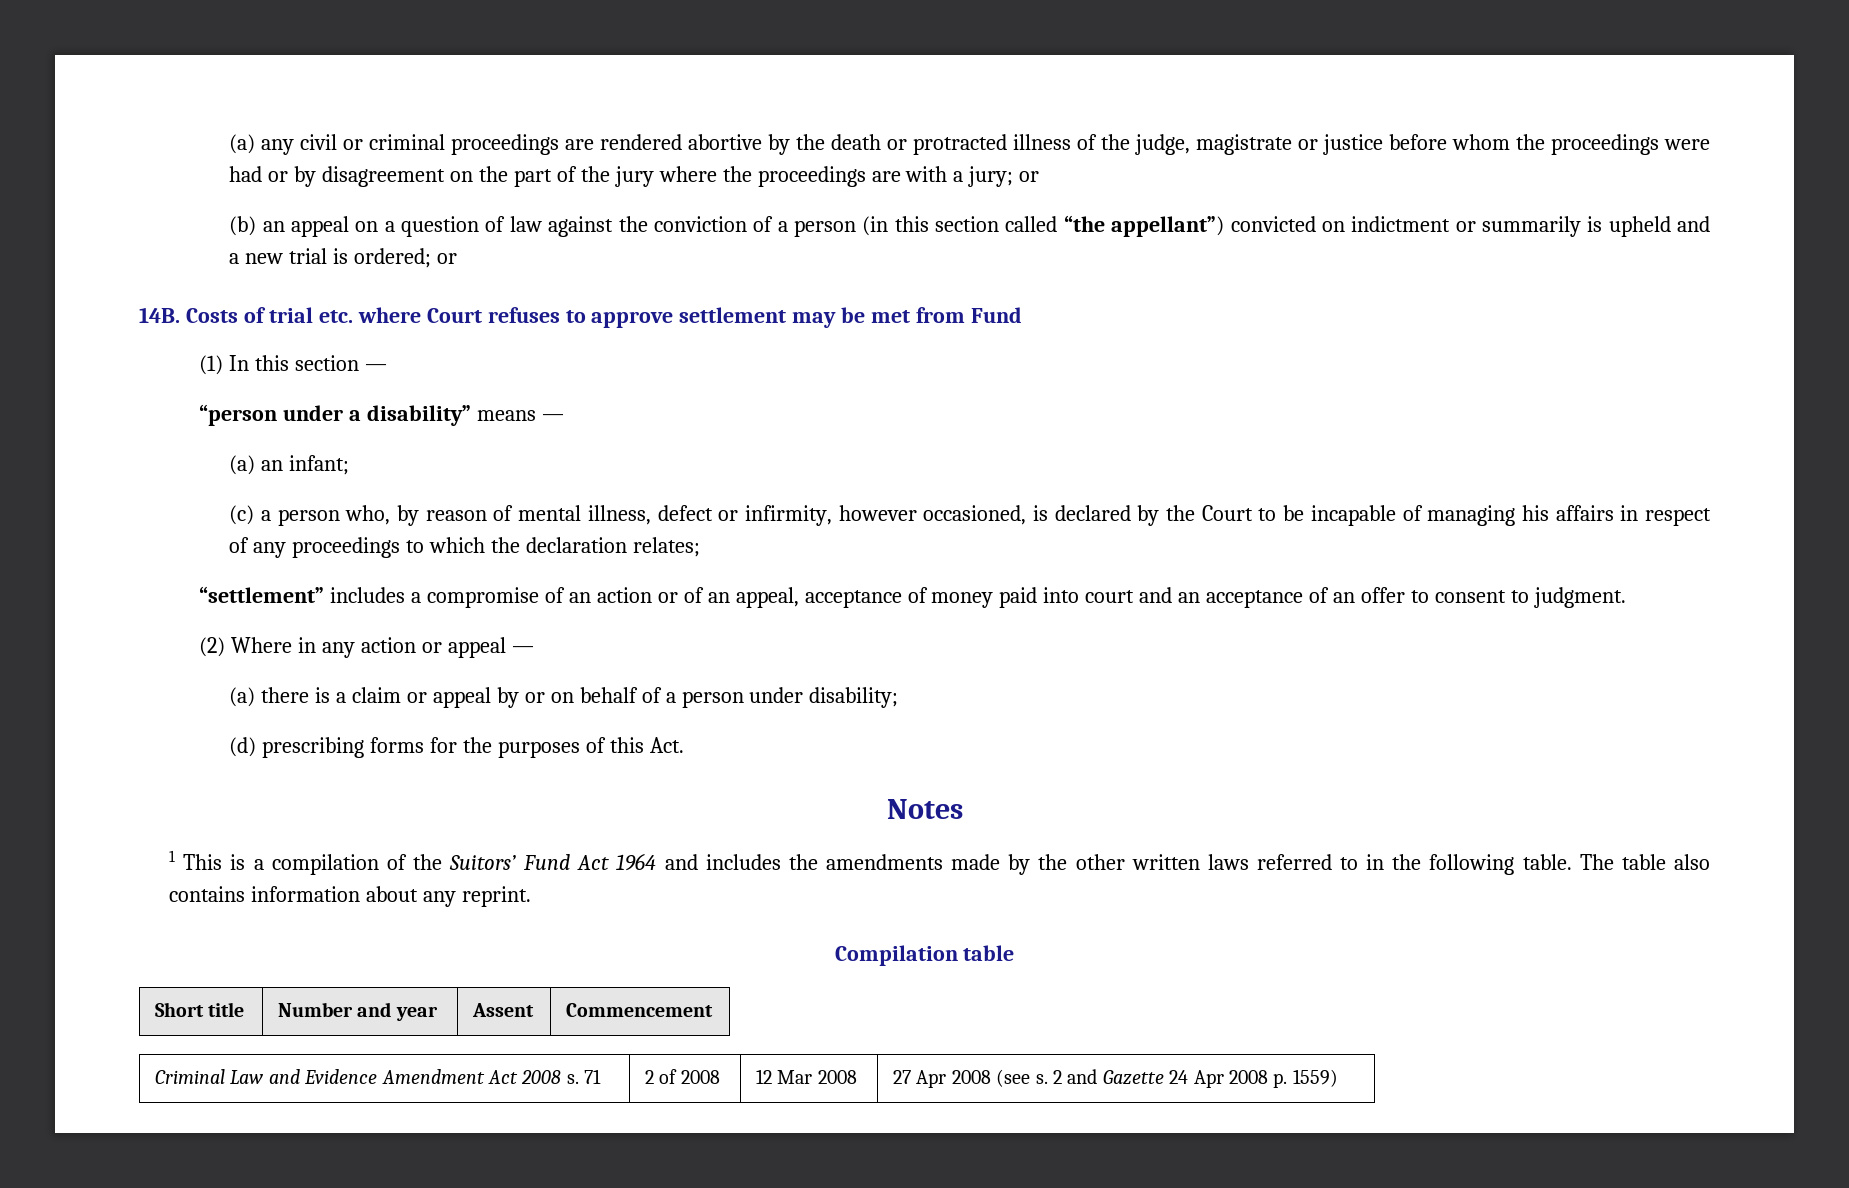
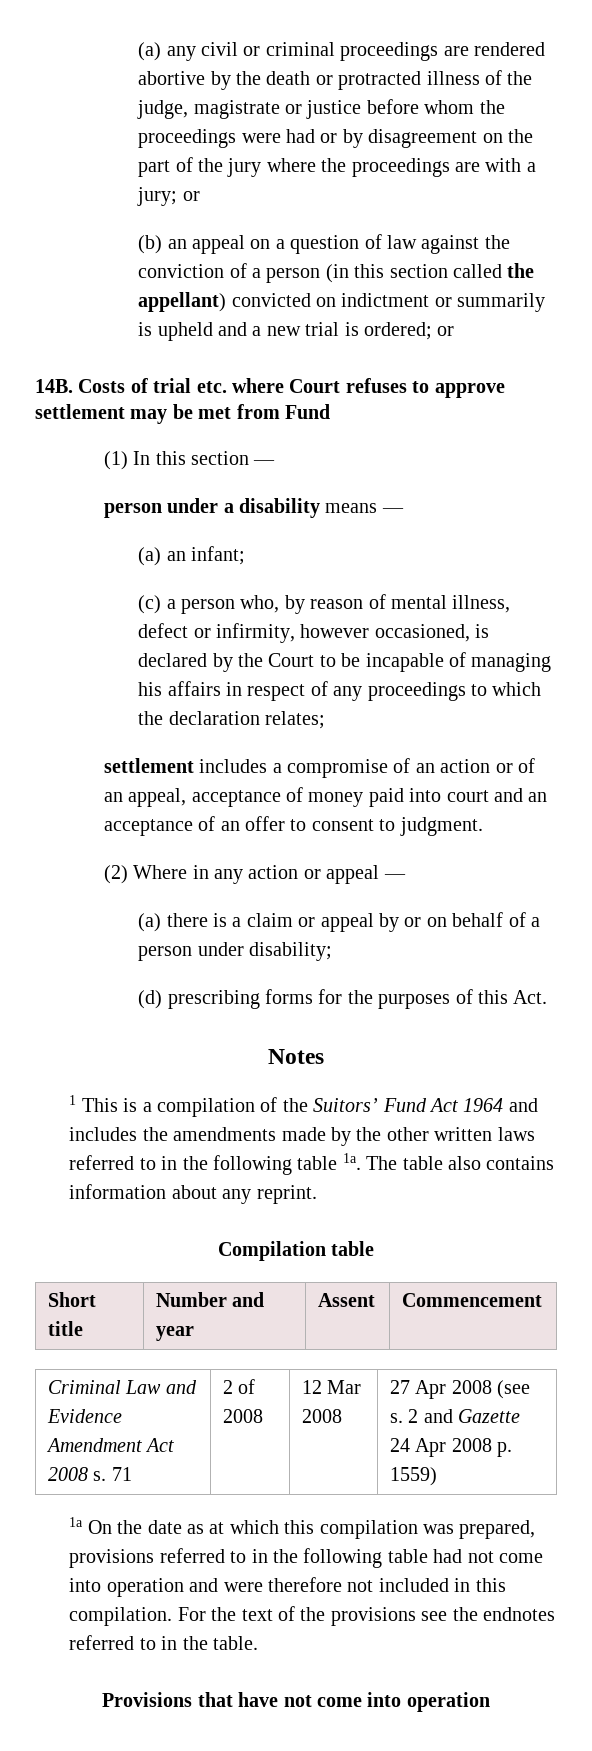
- (b) an appeal on a question of law against the conviction of a person (in this section called “the appellant”) convicted on indictment or summarily is upheld and a new trial is ordered; or
+ (b) an appeal on a question of law against the conviction of a person (in this section called the appellant) convicted on indictment or summarily is upheld and a new trial is ordered; or
- “person under a disability” means —
+ person under a disability means —
- “settlement” includes a compromise of an action or of an appeal, acceptance of money paid into court and an acceptance of an offer to consent to judgment.
+ settlement includes a compromise of an action or of an appeal, acceptance of money paid into court and an acceptance of an offer to consent to judgment.
- 1 This is a compilation of the Suitors’ Fund Act 1964 and includes the amendments made by the other written laws referred to in the following table.
+ 1 This is a compilation of the Suitors’ Fund Act 1964 and includes the amendments made by the other written laws referred to in the following table 1a.
+ 1a On the date as at which this compilation was prepared, provisions referred to in the following table had not come into operation and were therefore not included in this compilation. For the text of the provisions see the endnotes referred to in the table.
+ Provisions that have not come into operation

